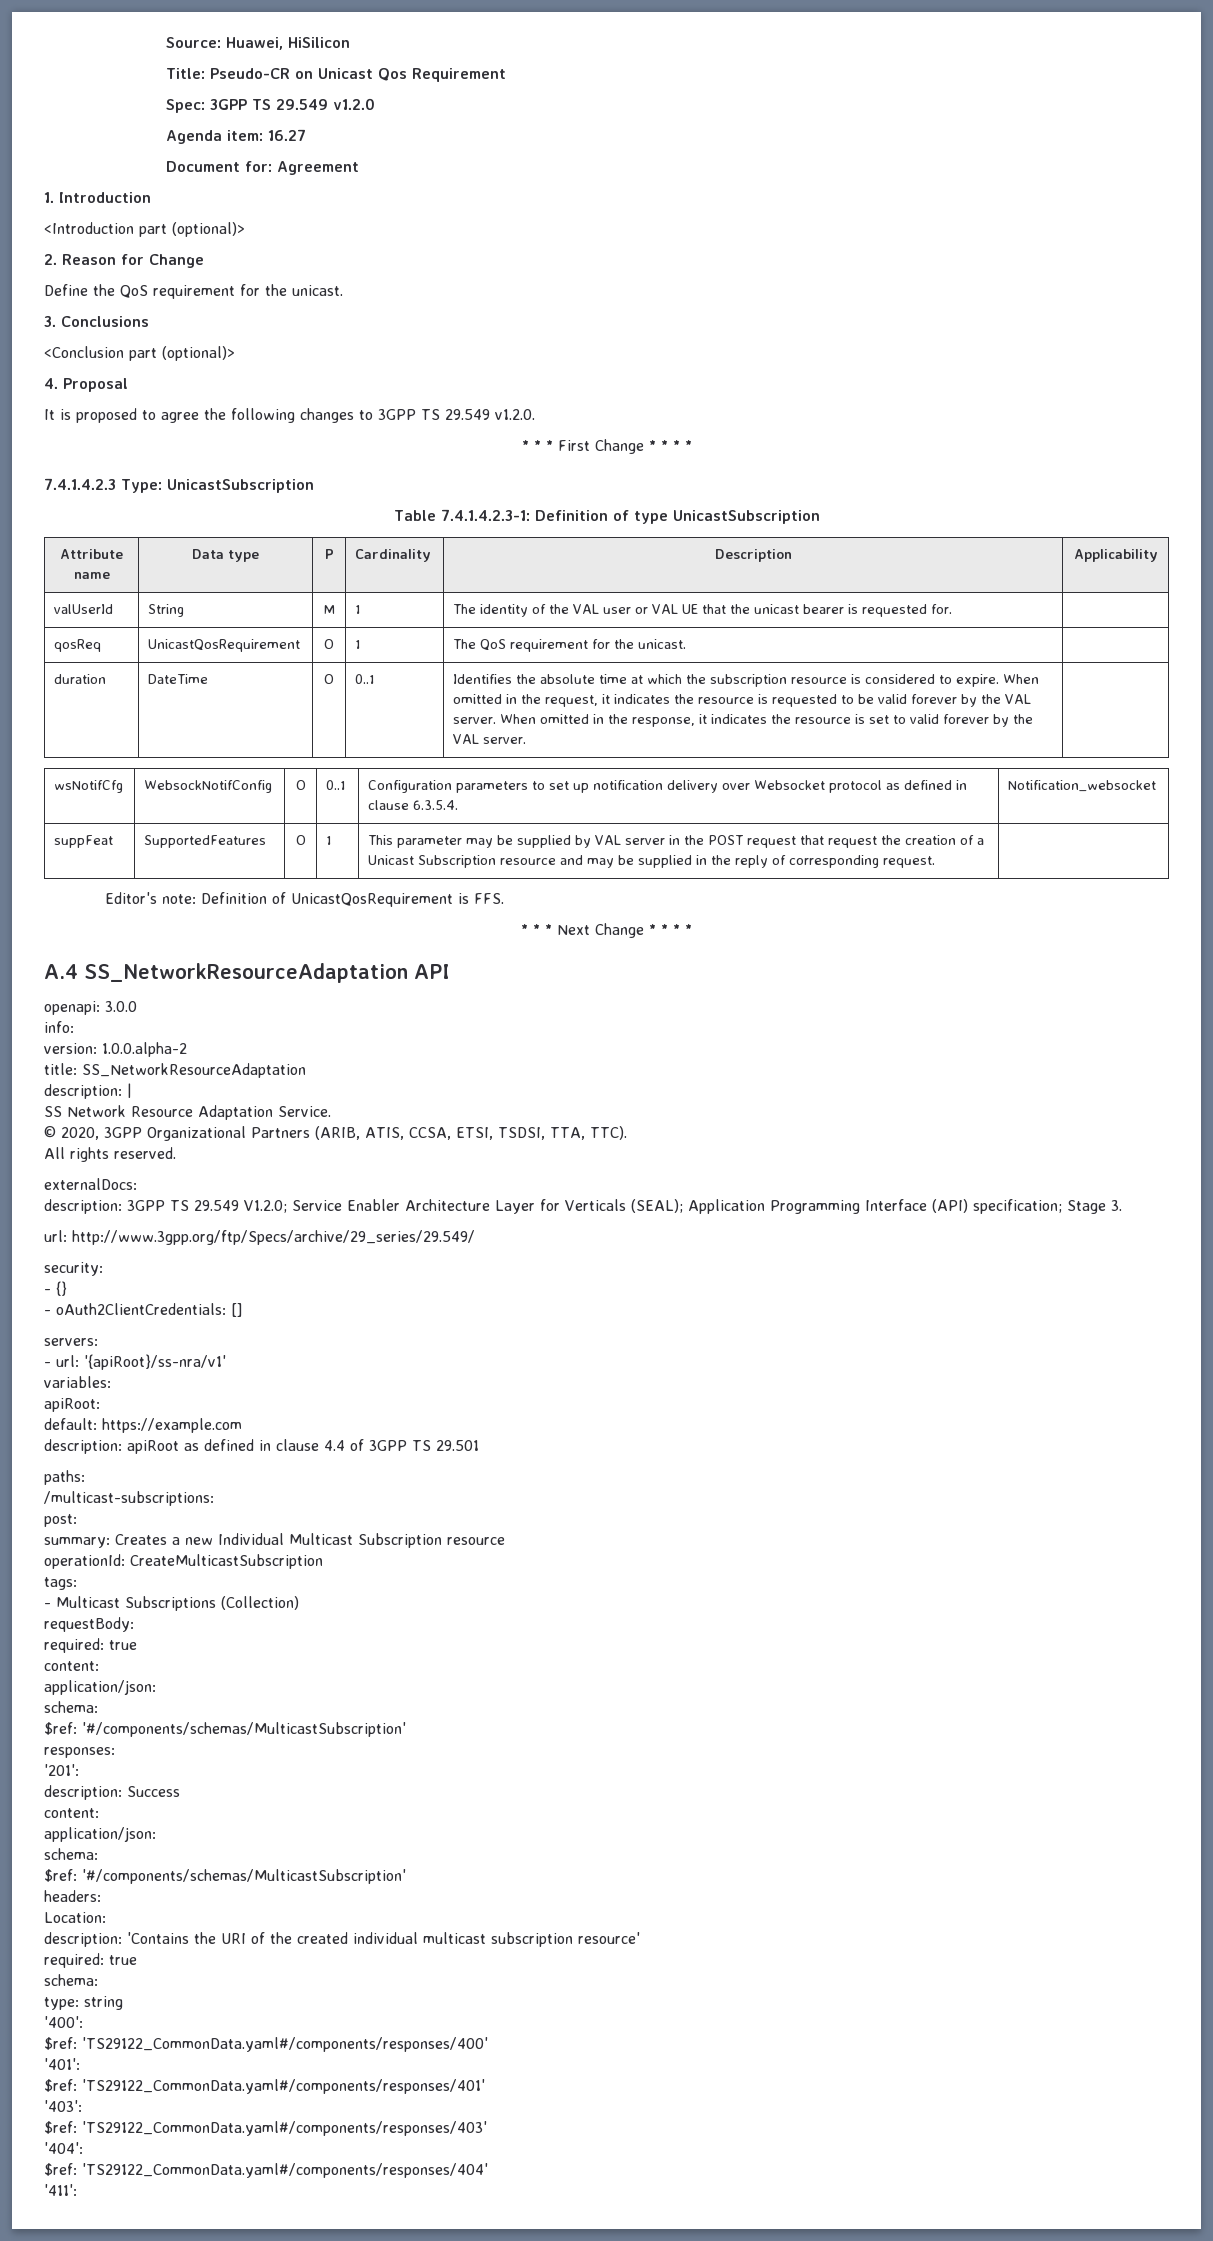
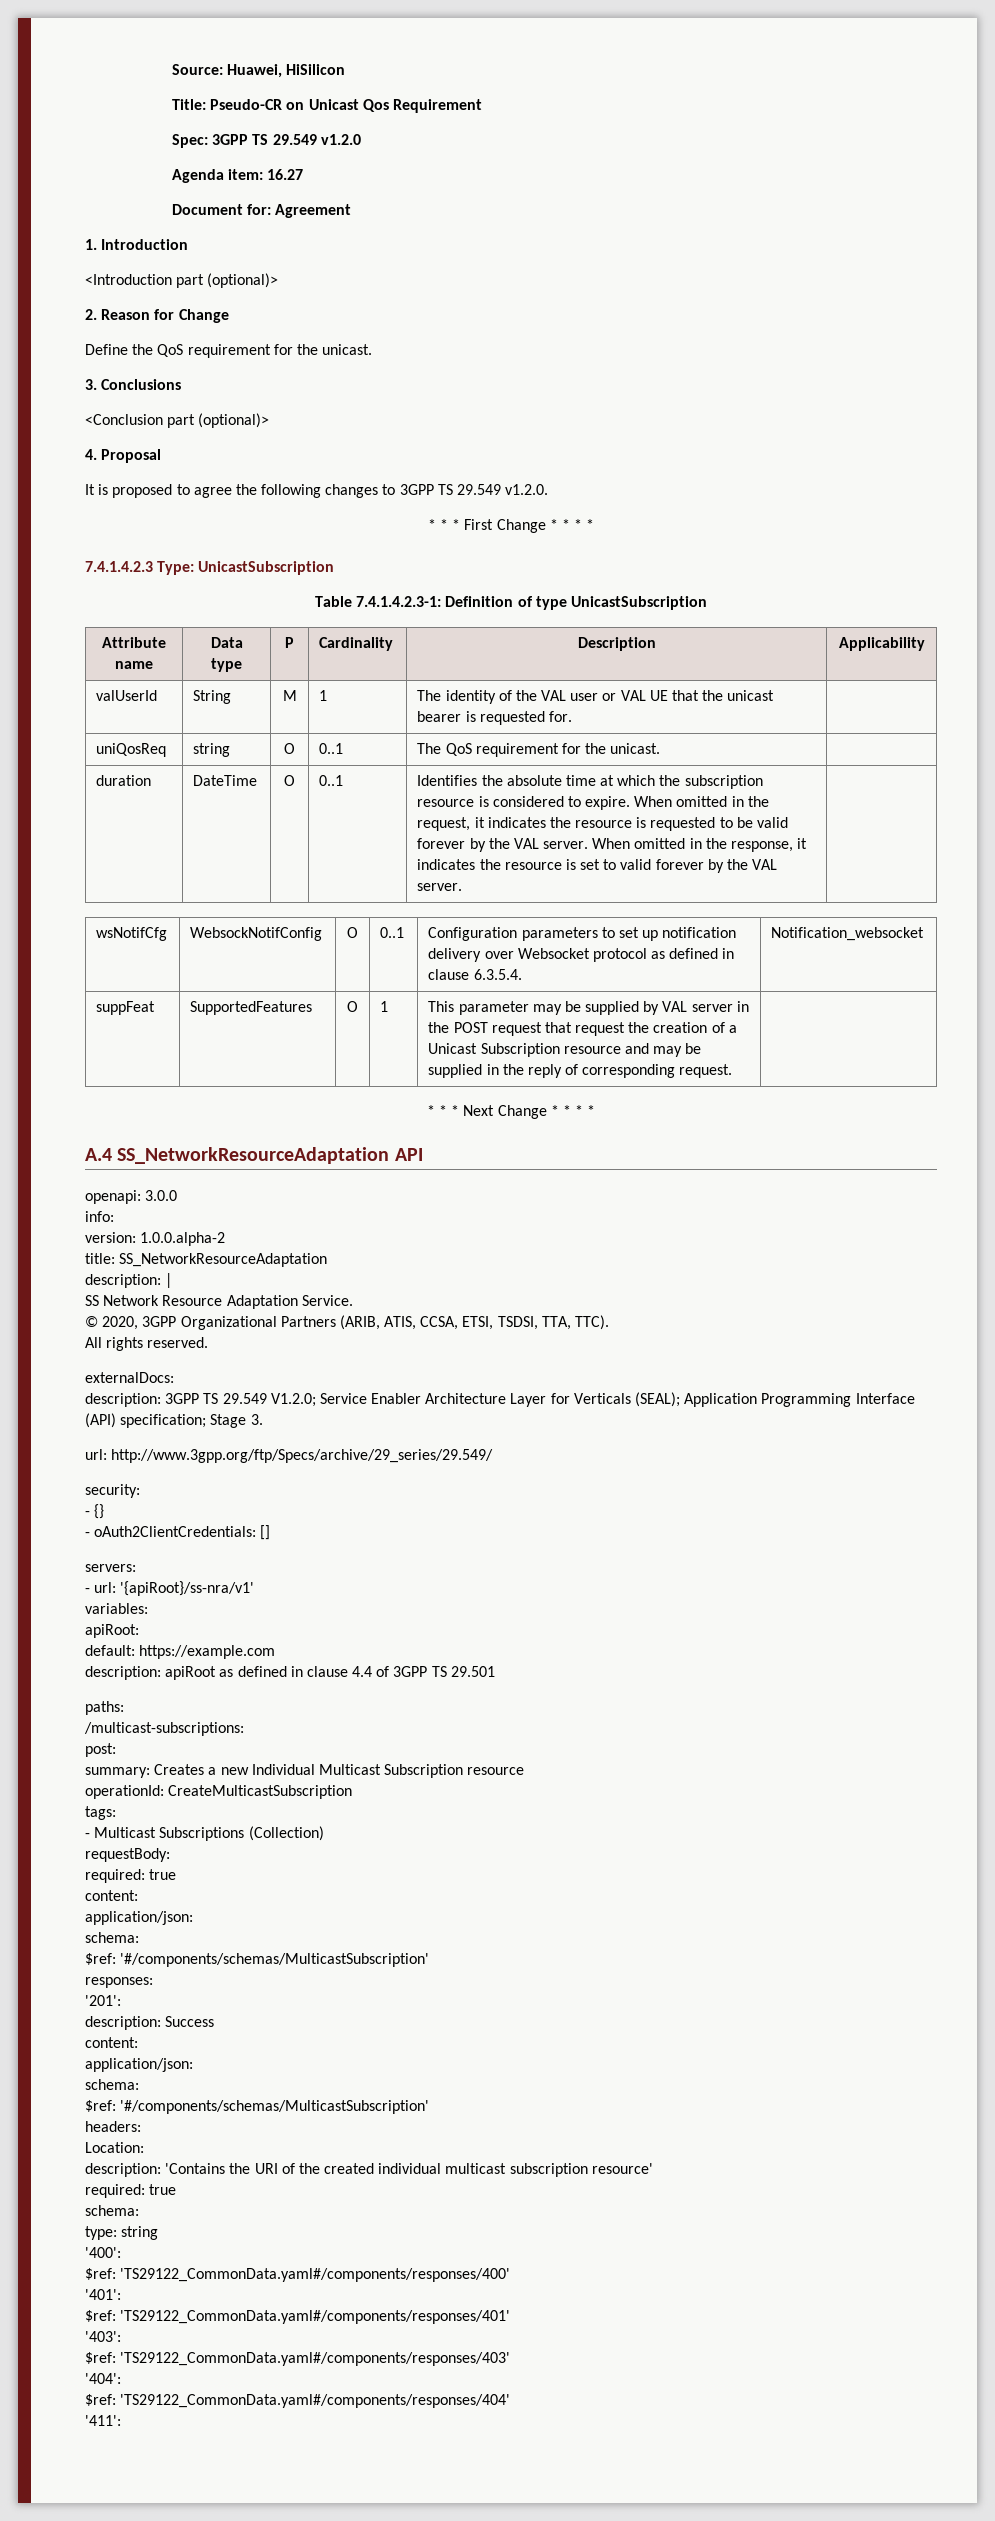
- qosReq | UnicastQosRequirement | O | 1 | The QoS requirement for the unicast. |
+ uniQosReq | string | O | 0..1 | The QoS requirement for the unicast. |
- Editor's note: Definition of UnicastQosRequirement is FFS.

